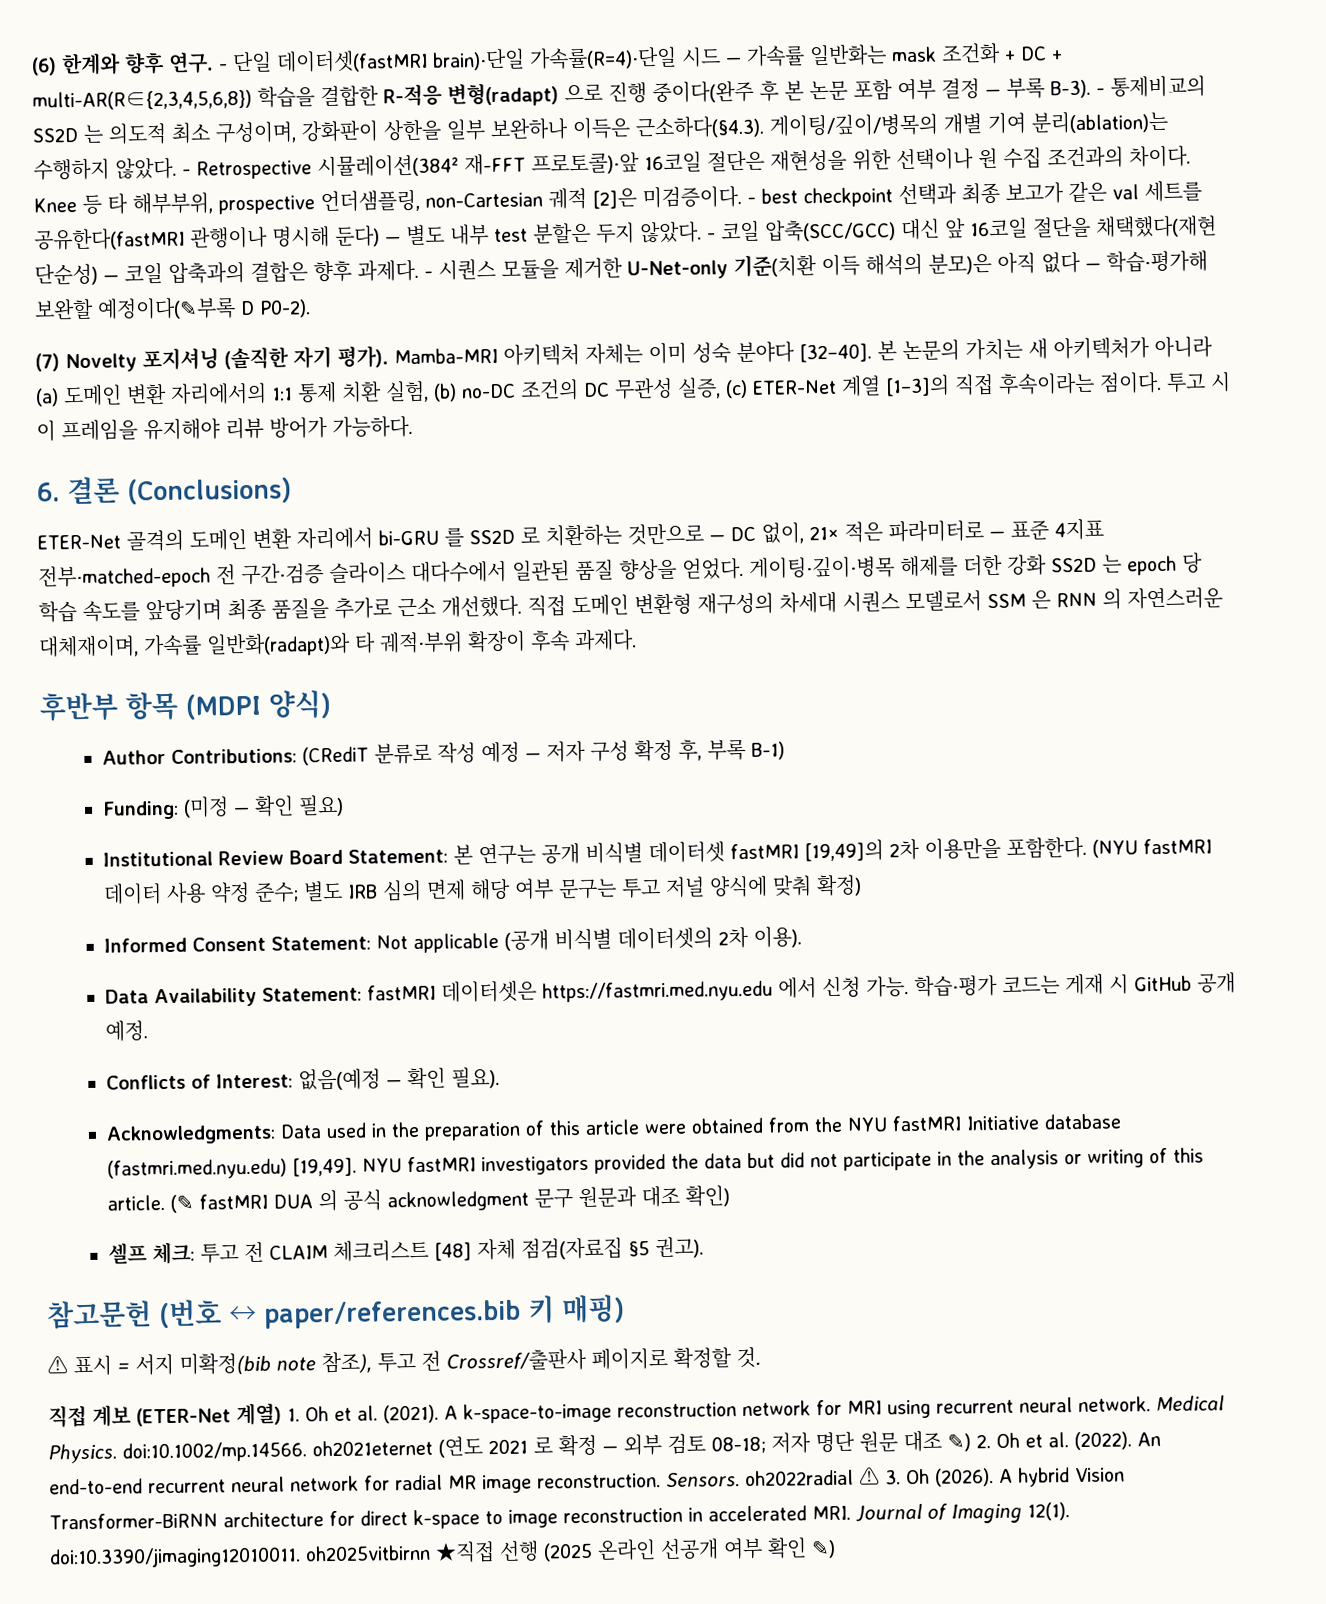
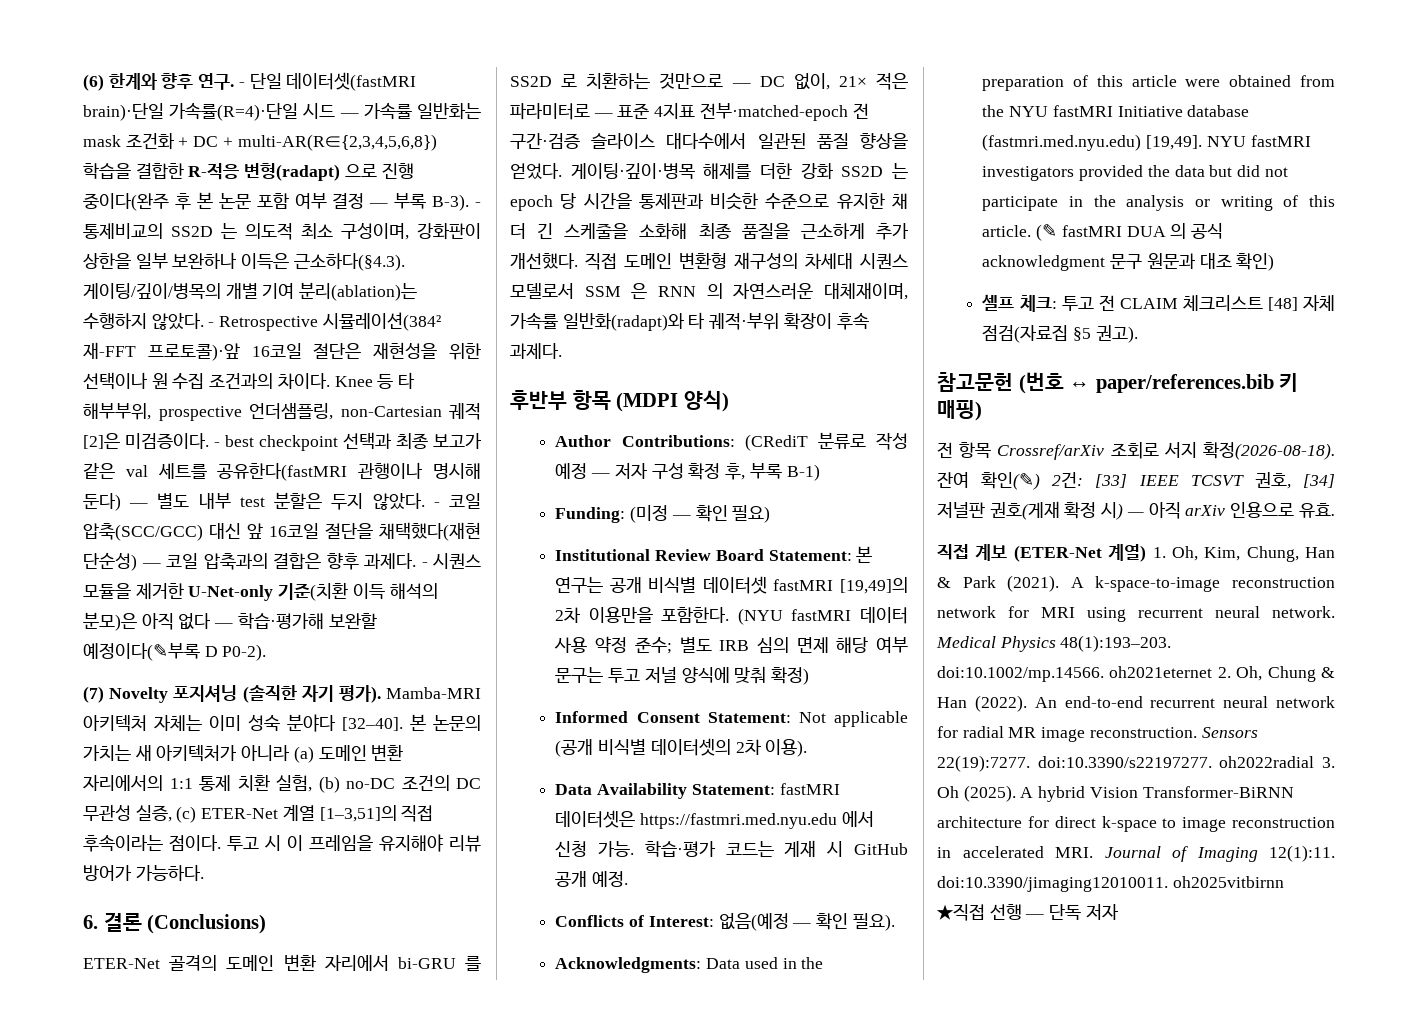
- 본 논문의 가치는 새 아키텍처가 아니라 (a) 도메인 변환 자리에서의 1:1 통제 치환 실험, (b) no-DC 조건의 DC 무관성 실증, (c) ETER-Net 계열 [1–3]의 직접 후속이라는 점이다.
+ 본 논문의 가치는 새 아키텍처가 아니라 (a) 도메인 변환 자리에서의 1:1 통제 치환 실험, (b) no-DC 조건의 DC 무관성 실증, (c) ETER-Net 계열 [1–3,51]의 직접 후속이라는 점이다.
- 게이팅·깊이·병목 해제를 더한 강화 SS2D 는 epoch 당 학습 속도를 앞당기며 최종 품질을 추가로 근소 개선했다.
+ 게이팅·깊이·병목 해제를 더한 강화 SS2D 는 epoch 당 시간을 통제판과 비슷한 수준으로 유지한 채 더 긴 스케줄을 소화해 최종 품질을 근소하게 추가 개선했다.
- ⚠ 표시 = 서지 미확정(bib note 참조), 투고 전 Crossref/출판사 페이지로 확정할 것.
+ 전 항목 Crossref/arXiv 조회로 서지 확정(2026-08-18). 잔여 확인(✎) 2건: [33] IEEE TCSVT 권호, [34] 저널판 권호(게재 확정 시) — 아직 arXiv 인용으로 유효.
- 직접 계보 (ETER-Net 계열) 1. Oh et al. (2021).
+ 직접 계보 (ETER-Net 계열) 1. Oh, Kim, Chung, Han & Park (2021).
- Medical Physics. doi:10.1002/mp.14566. oh2021eternet (연도 2021 로 확정 — 외부 검토 08-18; 저자 명단 원문 대조 ✎) 2. Oh et al. (2022).
+ Medical Physics 48(1):193–203. doi:10.1002/mp.14566. oh2021eternet 2. Oh, Chung & Han (2022).
- Sensors. oh2022radial ⚠ 3. Oh (2026).
+ Sensors 22(19):7277. doi:10.3390/s22197277. oh2022radial 3. Oh (2025).
- A hybrid Vision Transformer-BiRNN architecture for direct k-space to image reconstruction in accelerated MRI. Journal of Imaging 12(1). doi:10.3390/jimaging12010011. oh2025vitbirnn ★직접 선행 (2025 온라인 선공개 여부 확인 ✎)
+ A hybrid Vision Transformer-BiRNN architecture for direct k-space to image reconstruction in accelerated MRI. Journal of Imaging 12(1):11. doi:10.3390/jimaging12010011. oh2025vitbirnn ★직접 선행 — 단독 저자

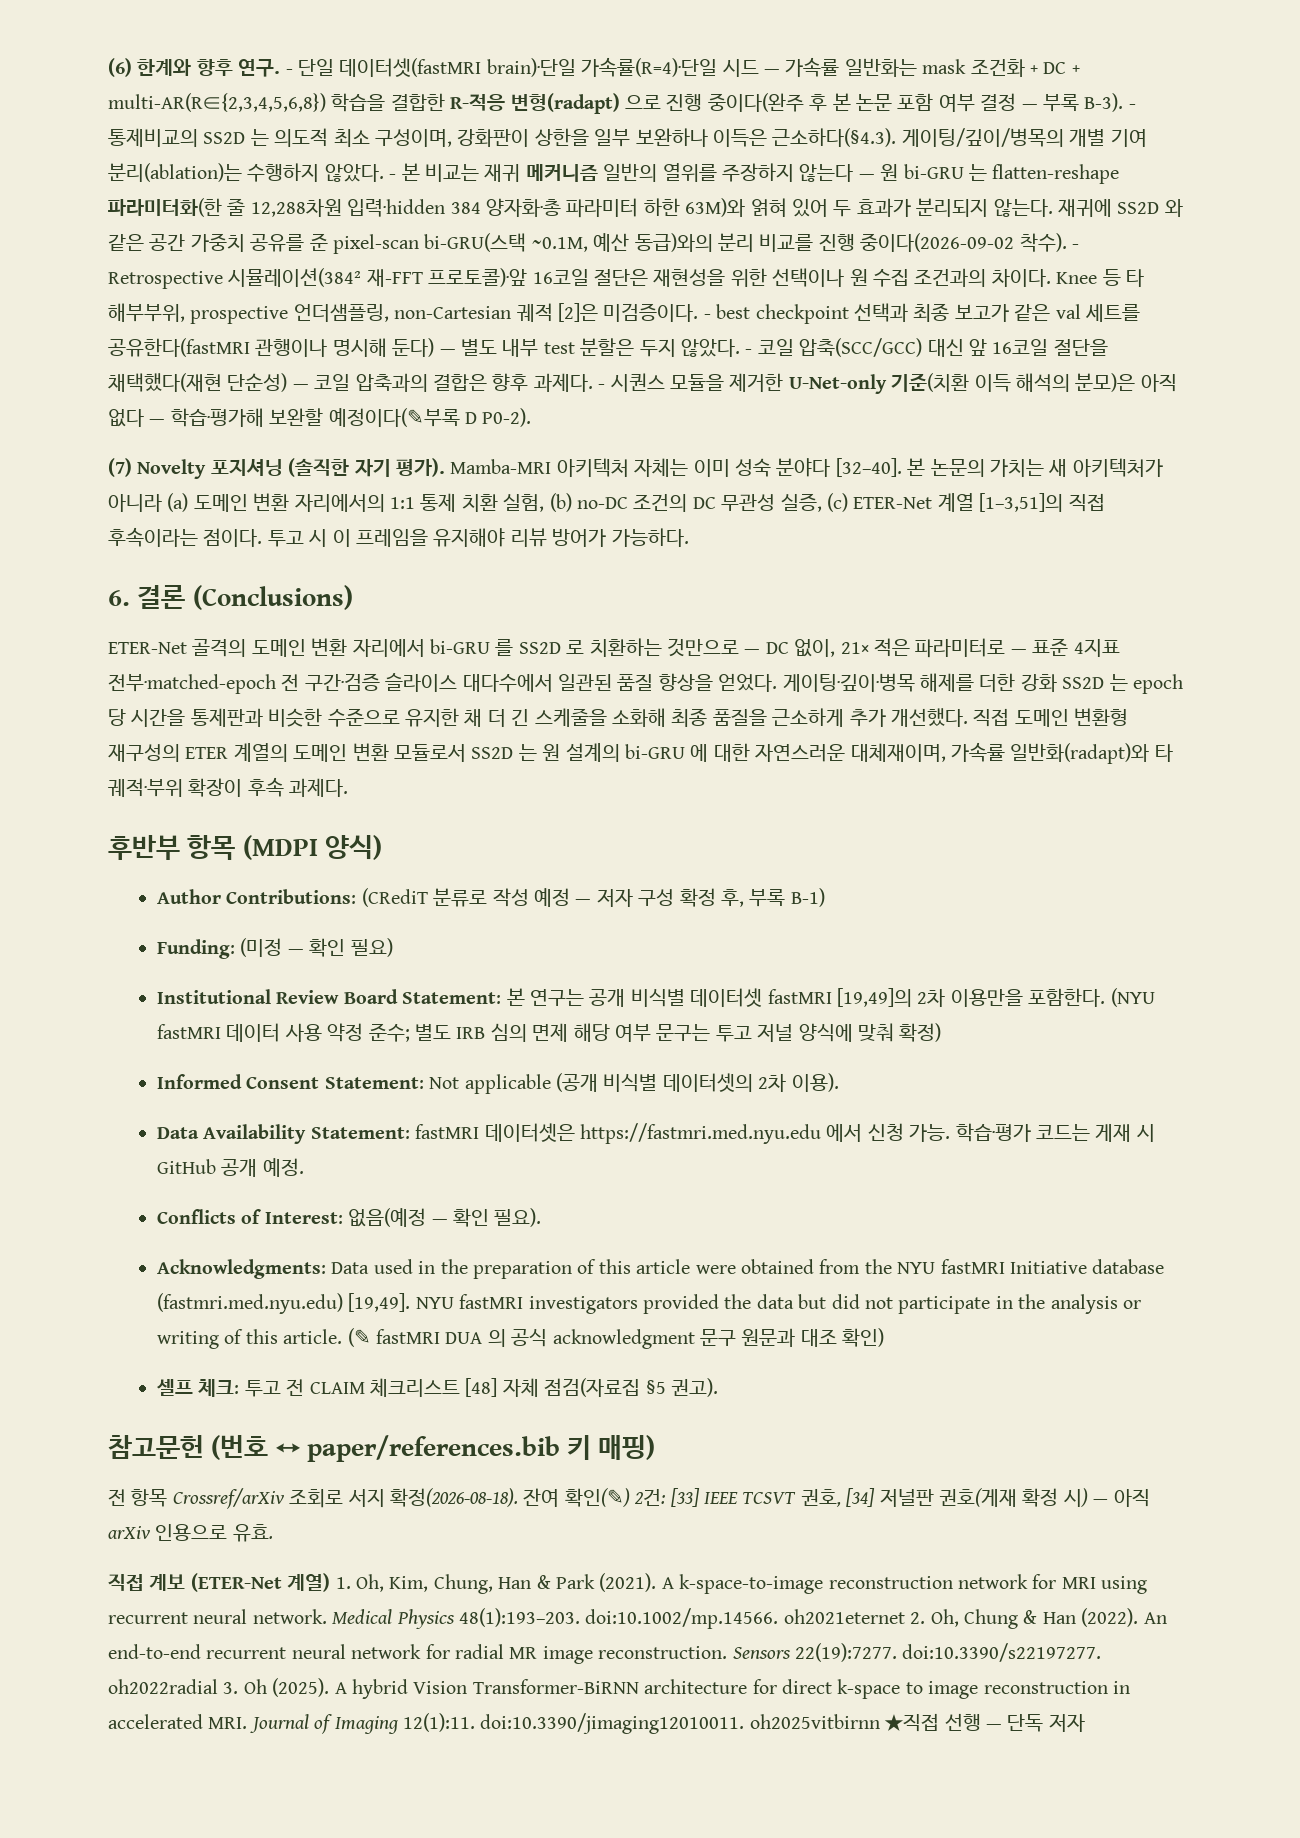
- - Retrospective 시뮬레이션(384² 재-FFT 프로토콜)·앞 16코일 절단은 재현성을 위한 선택이나 원 수집 조건과의 차이다.
+ - 본 비교는 재귀 메커니즘 일반의 열위를 주장하지 않는다 — 원 bi-GRU 는 flatten-reshape 파라미터화(한 줄 12,288차원 입력·hidden 384 양자화·총 파라미터 하한 63M)와 얽혀 있어 두 효과가 분리되지 않는다. 재귀에 SS2D 와 같은 공간 가중치 공유를 준 pixel-scan bi-GRU(스택 ~0.1M, 예산 동급)와의 분리 비교를 진행 중이다(2026-09-02 착수). - Retrospective 시뮬레이션(384² 재-FFT 프로토콜)·앞 16코일 절단은 재현성을 위한 선택이나 원 수집 조건과의 차이다.
- 직접 도메인 변환형 재구성의 차세대 시퀀스 모델로서 SSM 은 RNN 의 자연스러운 대체재이며, 가속률 일반화(radapt)와 타 궤적·부위 확장이 후속 과제다.
+ 직접 도메인 변환형 재구성의 ETER 계열의 도메인 변환 모듈로서 SS2D 는 원 설계의 bi-GRU 에 대한 자연스러운 대체재이며, 가속률 일반화(radapt)와 타 궤적·부위 확장이 후속 과제다.

